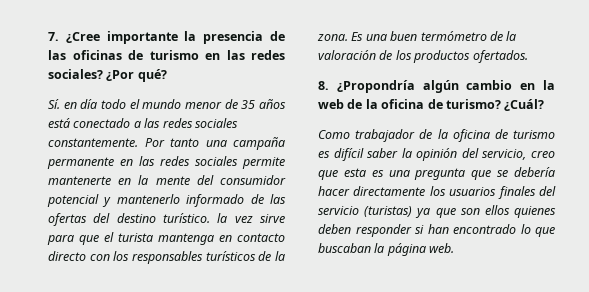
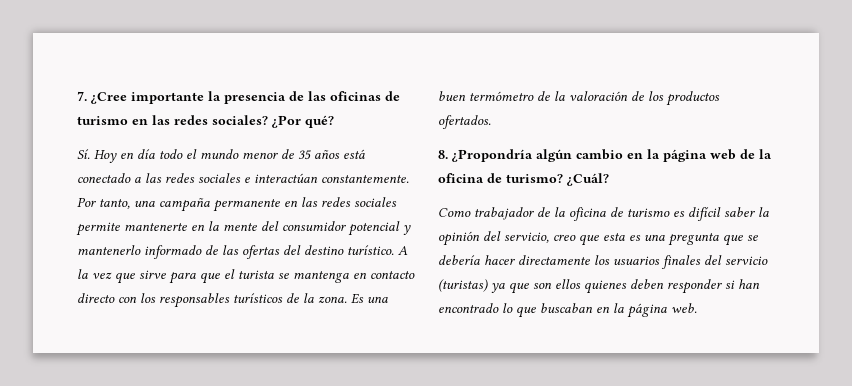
- Sí. en día todo el mundo menor de 35 años está conectado a las redes sociales constantemente.
+ Sí. Hoy en día todo el mundo menor de 35 años está conectado a las redes sociales e interactúan constantemente.
- Por tanto una campaña permanente en las redes sociales permite mantenerte en la mente del consumidor potencial y mantenerlo informado de las ofertas del destino turístico. la vez sirve para que el turista mantenga en contacto directo con los responsables turísticos de la zona.
+ Por tanto, una campaña permanente en las redes sociales permite mantenerte en la mente del consumidor potencial y mantenerlo informado de las ofertas del destino turístico. A la vez que sirve para que el turista se mantenga en contacto directo con los responsables turísticos de la zona.
- 8. ¿Propondría algún cambio en la web de la oficina de turismo?
+ 8. ¿Propondría algún cambio en la página web de la oficina de turismo?
- Como trabajador de la oficina de turismo es difícil saber la opinión del servicio, creo que esta es una pregunta que se debería hacer directamente los usuarios finales del servicio (turistas) ya que son ellos quienes deben responder si han encontrado lo que buscaban la página web.
+ Como trabajador de la oficina de turismo es difícil saber la opinión del servicio, creo que esta es una pregunta que se debería hacer directamente los usuarios finales del servicio (turistas) ya que son ellos quienes deben responder si han encontrado lo que buscaban en la página web.

